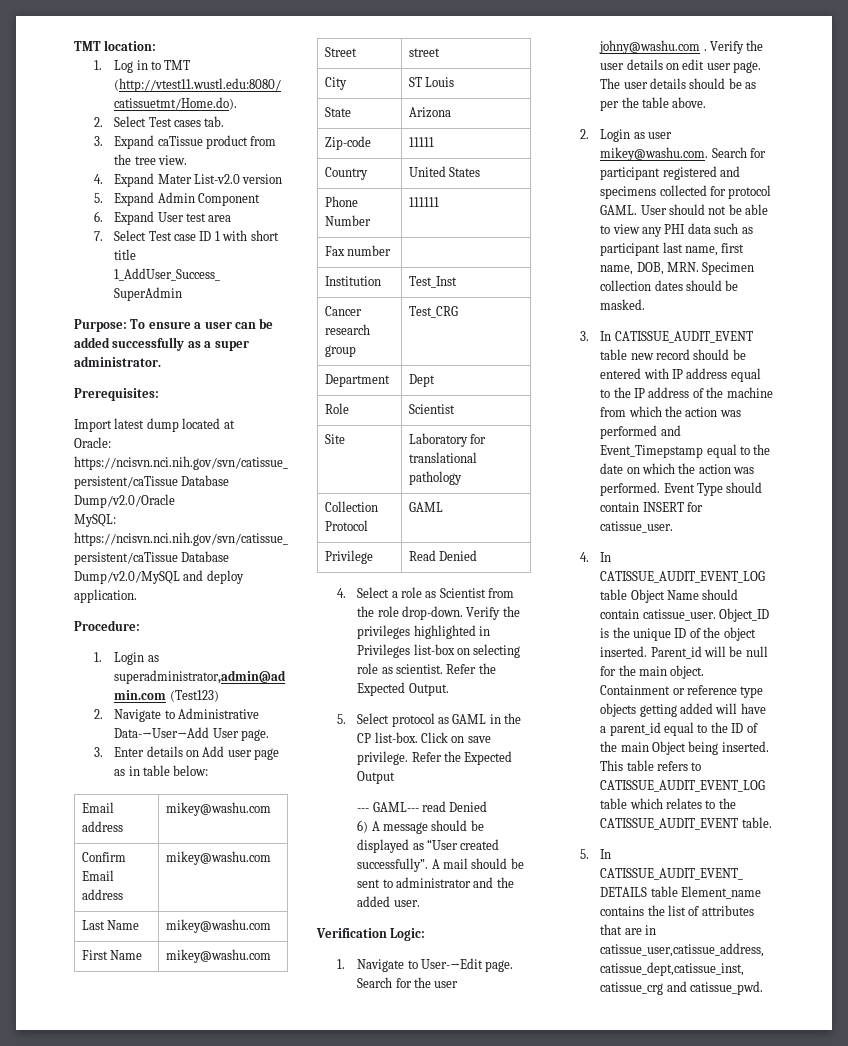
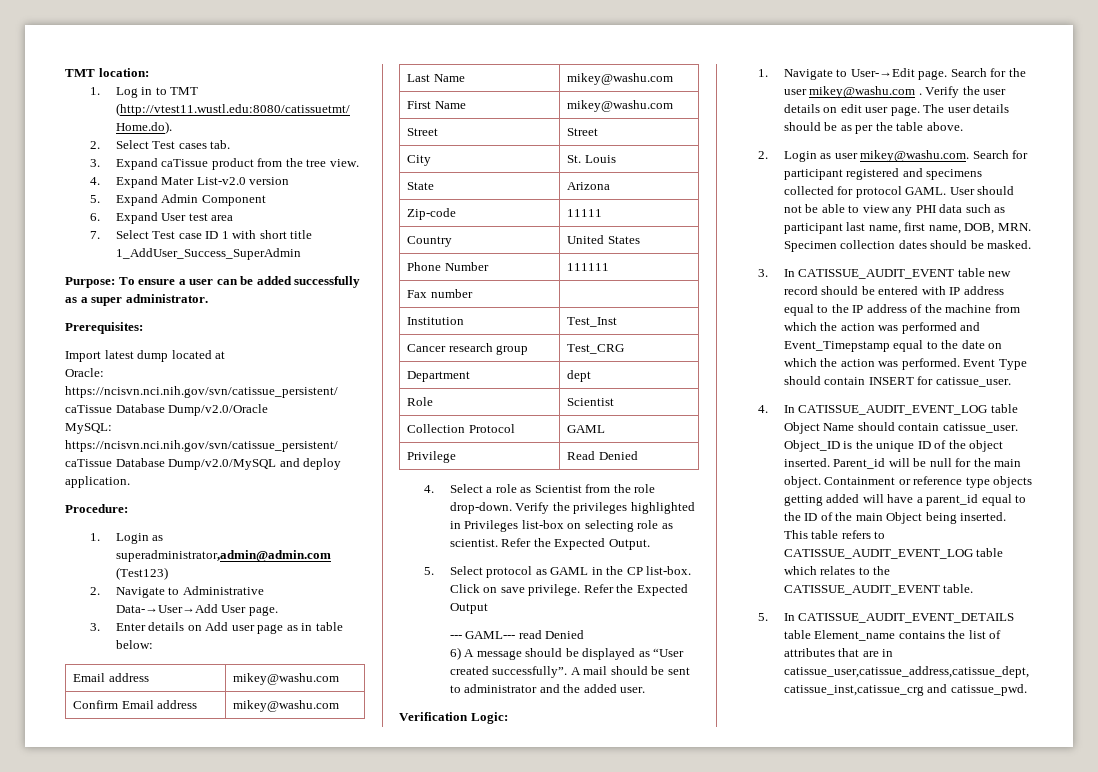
- Street | street
+ Street | Street
- City | ST Louis
+ City | St. Louis
- Department | Dept
+ Department | dept
- Site | Laboratory for translational pathology
- Search for the user johny@washu.com .
+ Search for the user mikey@washu.com .

